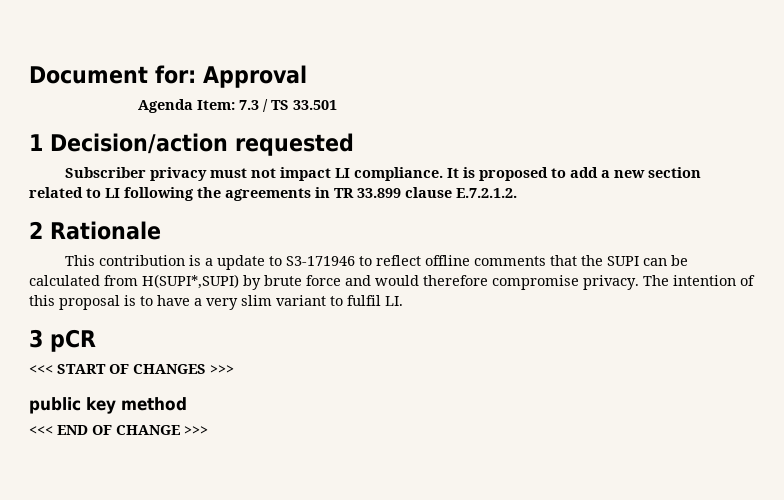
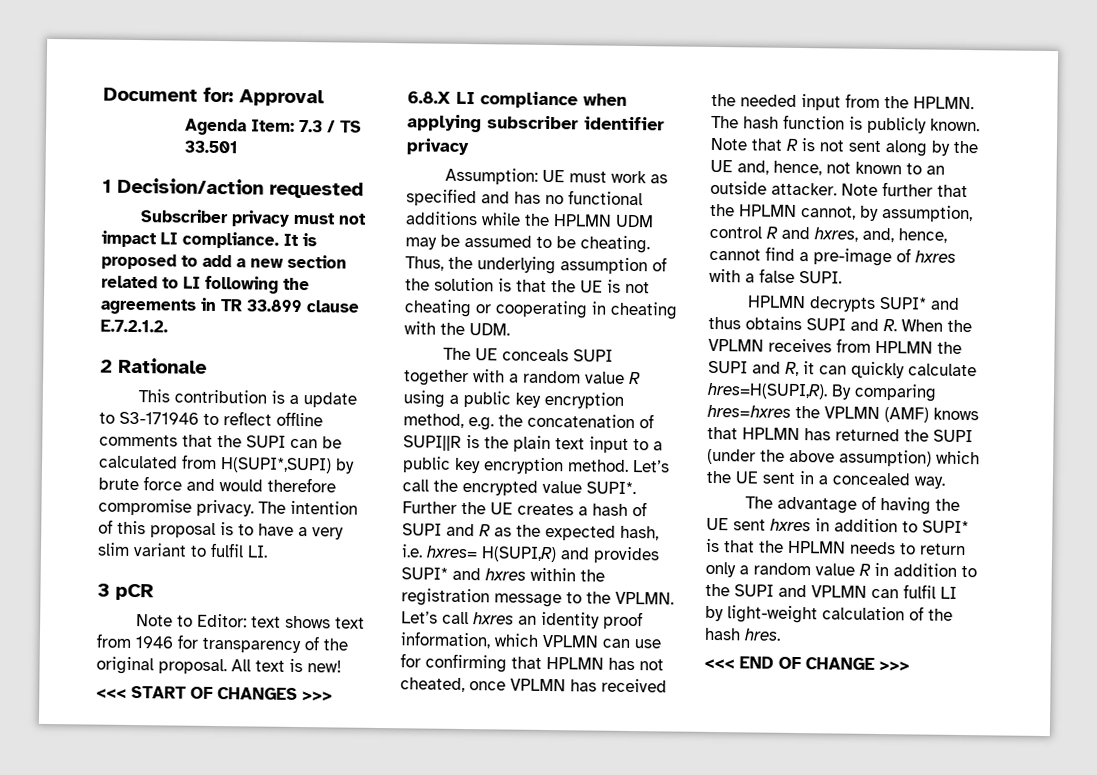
+ Note to Editor: text shows text from 1946 for transparency of the original proposal. All text is new!
- public key method
+ 6.8.X LI compliance when applying subscriber identifier privacy
+ Assumption: UE must work as specified and has no functional additions while the HPLMN UDM may be assumed to be cheating. Thus, the underlying assumption of the solution is that the UE is not cheating or cooperating in cheating with the UDM.
+ The UE conceals SUPI together with a random value R using a public key encryption method, e.g. the concatenation of SUPI||R is the plain text input to a public key encryption method. Let’s call the encrypted value SUPI*. Further the UE creates a hash of SUPI and R as the expected hash, i.e. hxres= H(SUPI,R) and provides SUPI* and hxres within the registration message to the VPLMN. Let’s call hxres an identity proof information, which VPLMN can use for confirming that HPLMN has not cheated, once VPLMN has received the needed input from the HPLMN. The hash function is publicly known. Note that R is not sent along by the UE and, hence, not known to an outside attacker. Note further that the HPLMN cannot, by assumption, control R and hxres, and, hence, cannot find a pre-image of hxres with a false SUPI.
+ HPLMN decrypts SUPI* and thus obtains SUPI and R. When the VPLMN receives from HPLMN the SUPI and R, it can quickly calculate hres=H(SUPI,R). By comparing hres=hxres the VPLMN (AMF) knows that HPLMN has returned the SUPI (under the above assumption) which the UE sent in a concealed way.
+ The advantage of having the UE sent hxres in addition to SUPI* is that the HPLMN needs to return only a random value R in addition to the SUPI and VPLMN can fulfil LI by light-weight calculation of the hash hres.

